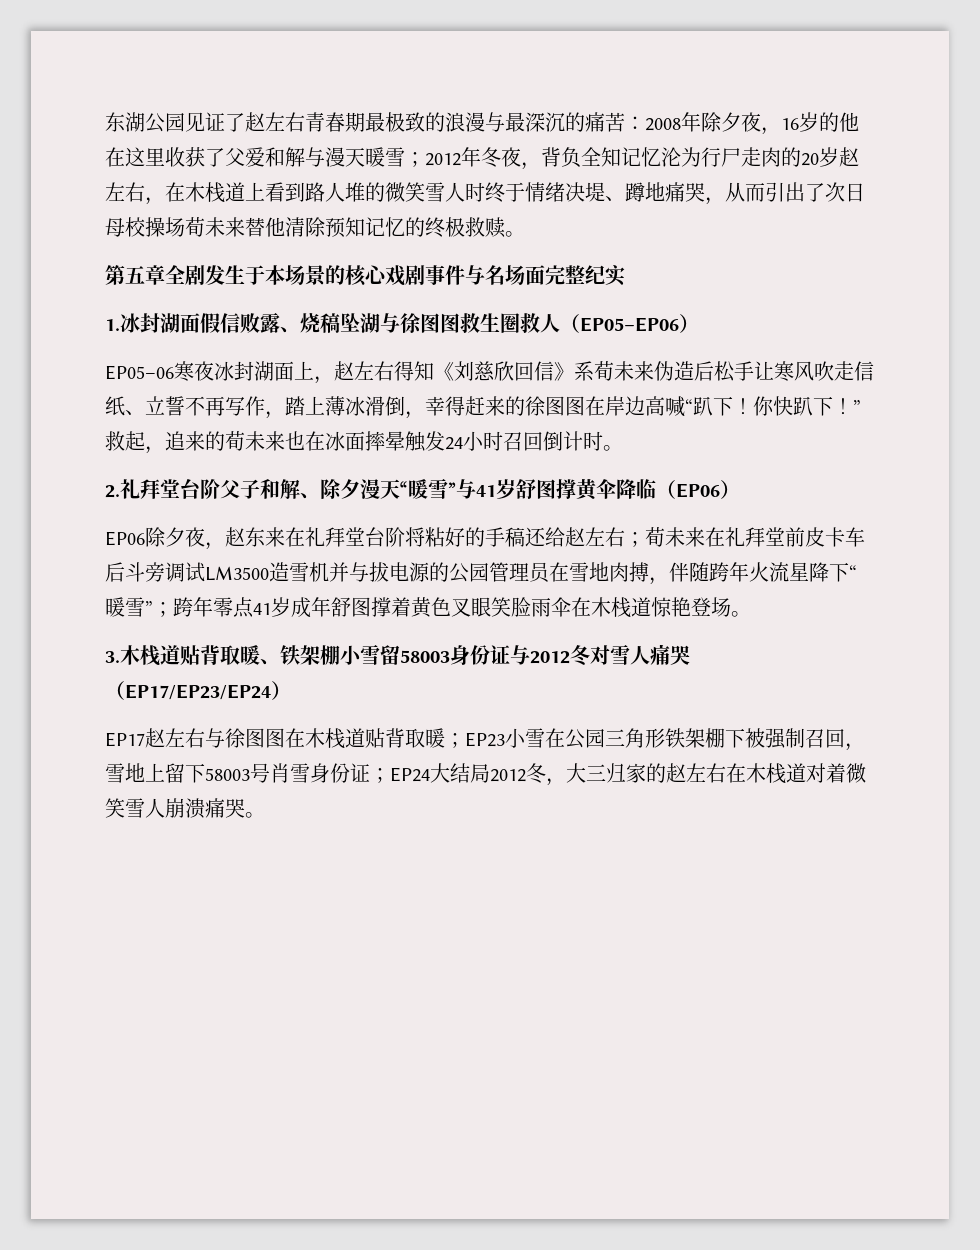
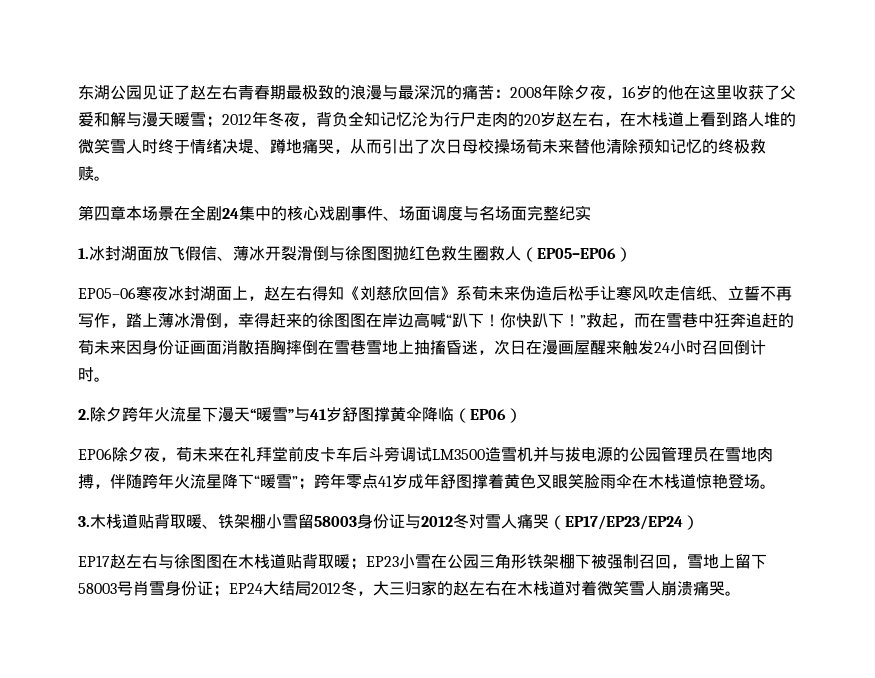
- 第五章全剧发生于本场景的核心戏剧事件与名场面完整纪实
+ 第四章本场景在全剧24集中的核心戏剧事件、场面调度与名场面完整纪实
- 1.冰封湖面假信败露、烧稿坠湖与徐图图救生圈救人（EP05–EP06）
+ 1.冰封湖面放飞假信、薄冰开裂滑倒与徐图图抛红色救生圈救人（EP05–EP06）
- 你快趴下！”救起，追来的荀未来也在冰面摔晕触发24小时召回倒计时。
+ 你快趴下！”救起，而在雪巷中狂奔追赶的荀未来因身份证画面消散捂胸摔倒在雪巷雪地上抽搐昏迷，次日在漫画屋醒来触发24小时召回倒计时。
- 2.礼拜堂台阶父子和解、除夕漫天“暖雪”与41岁舒图撑黄伞降临（EP06）
+ 2.除夕跨年火流星下漫天“暖雪”与41岁舒图撑黄伞降临（EP06）
- EP06除夕夜，赵东来在礼拜堂台阶将粘好的手稿还给赵左右；荀未来在礼拜堂前皮卡车后斗旁调试LM3500造雪机并与拔电源的公园管理员在雪地肉搏，伴随跨年火流星降下“暖雪”；跨年零点41岁成年舒图撑着黄色叉眼笑脸雨伞在木栈道惊艳登场。
+ EP06除夕夜，荀未来在礼拜堂前皮卡车后斗旁调试LM3500造雪机并与拔电源的公园管理员在雪地肉搏，伴随跨年火流星降下“暖雪”；跨年零点41岁成年舒图撑着黄色叉眼笑脸雨伞在木栈道惊艳登场。

